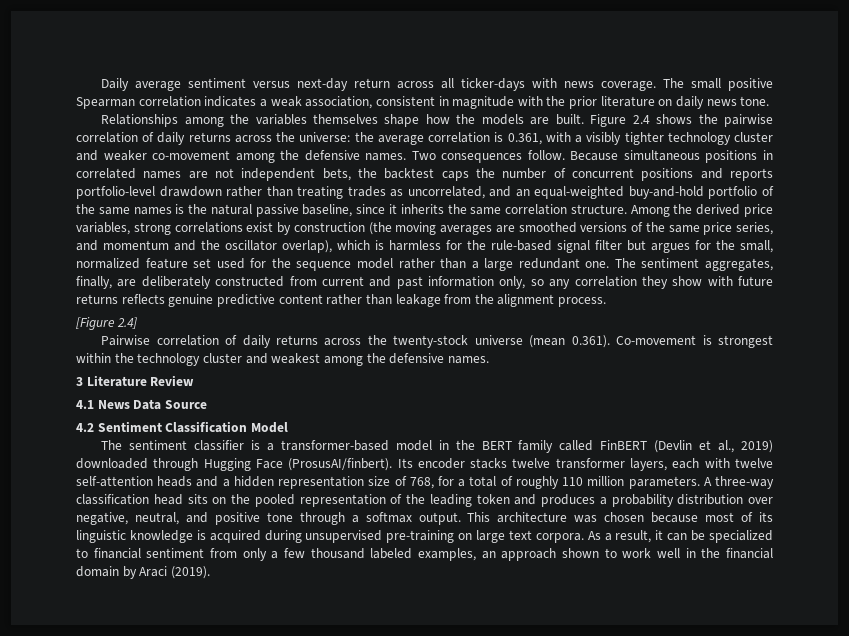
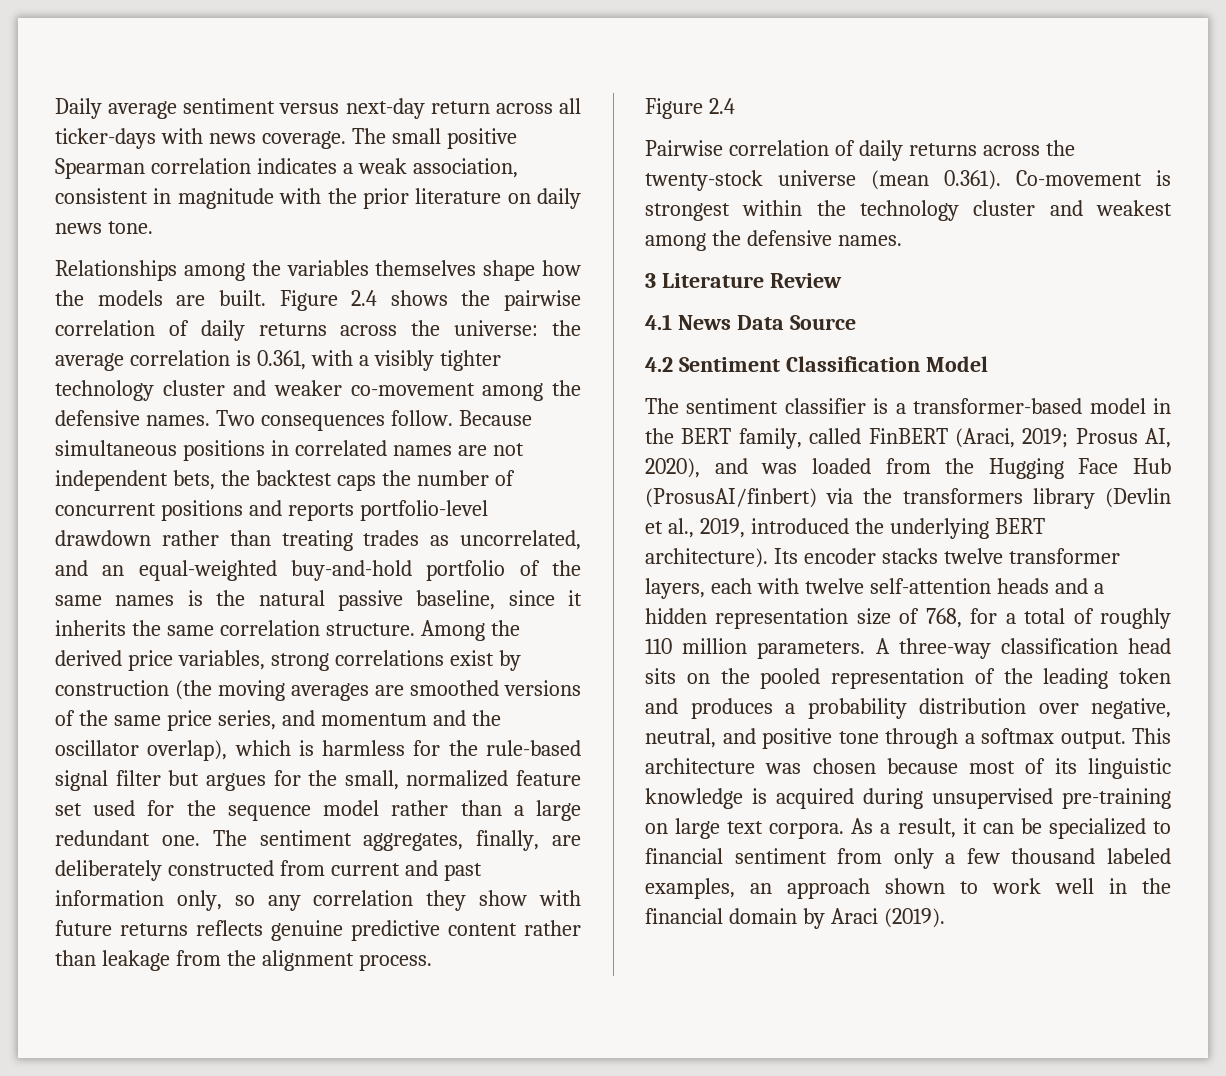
  The sentiment aggregates, finally, are deliberately constructed from current and past information only, so any correlation they show with future returns reflects genuine predictive content rather than leakage from the alignment process.
- [Figure 2.4]
+ Figure 2.4
- The sentiment classifier is a transformer-based model in the BERT family called FinBERT (Devlin et al., 2019) downloaded through Hugging Face (ProsusAI/finbert).
+ The sentiment classifier is a transformer-based model in the BERT family, called FinBERT (Araci, 2019; Prosus AI, 2020), and was loaded from the Hugging Face Hub (ProsusAI/finbert) via the transformers library (Devlin et al., 2019, introduced the underlying BERT architecture).

